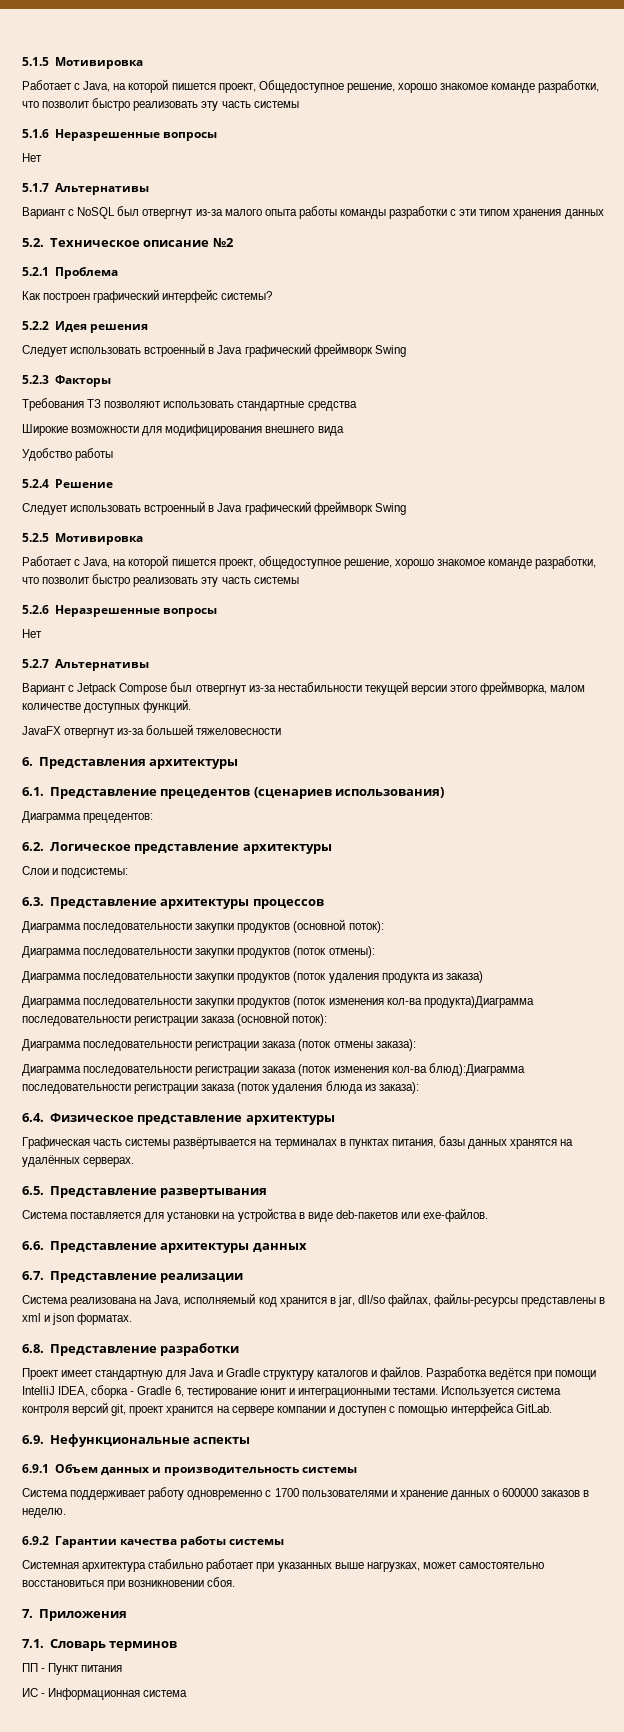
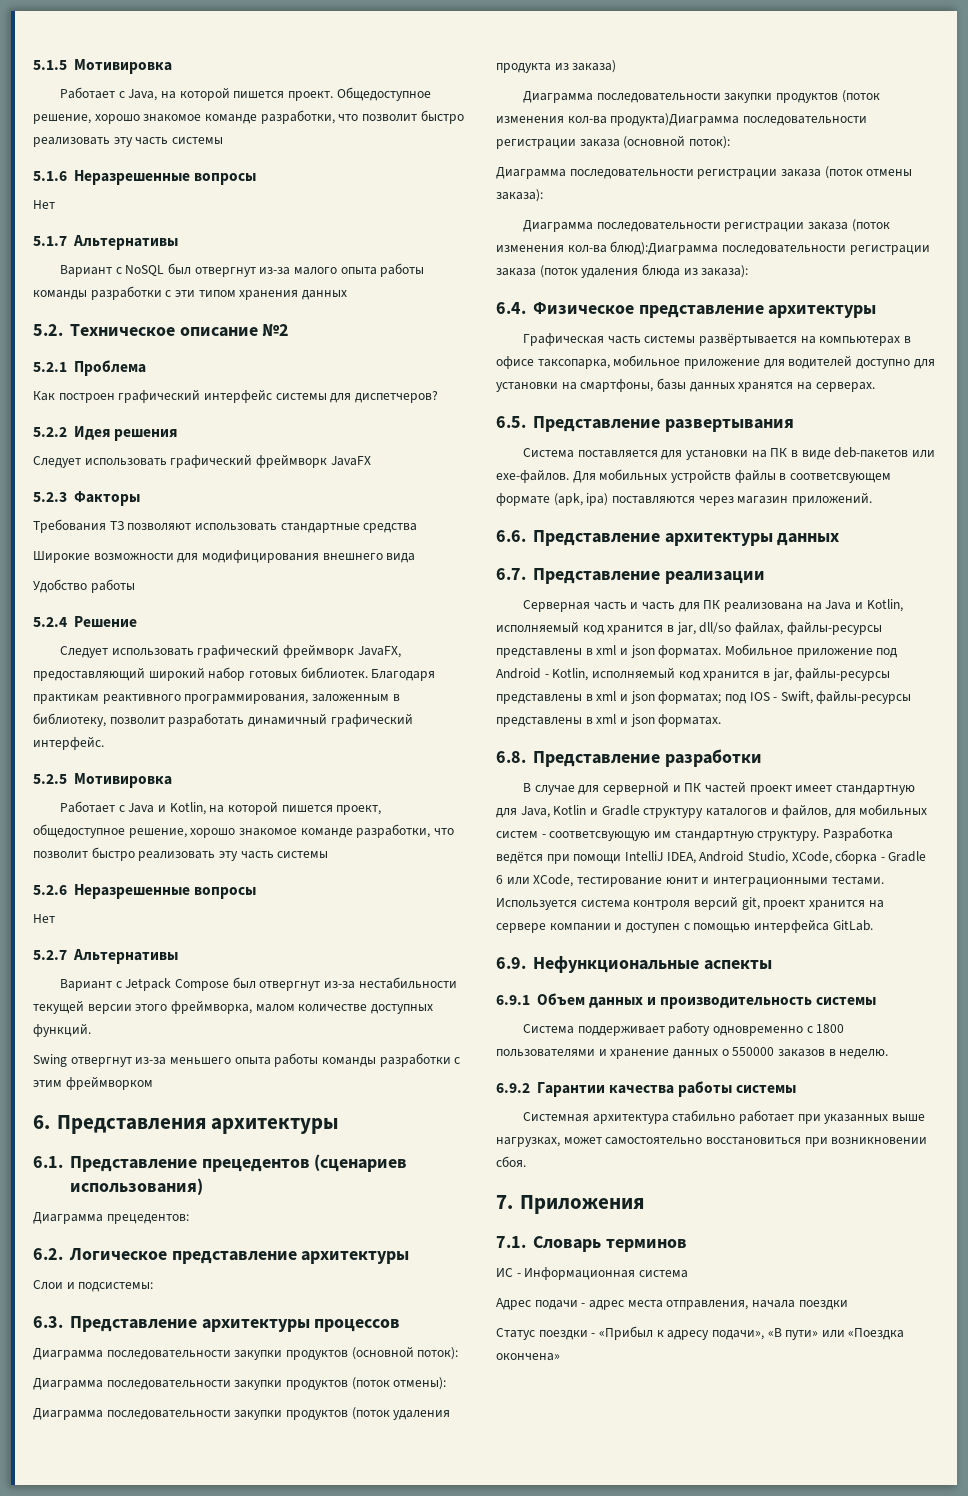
- Работает с Java, на которой пишется проект, Общедоступное решение, хорошо знакомое команде разработки, что позволит быстро реализовать эту часть системы
+ Работает с Java, на которой пишется проект. Общедоступное решение, хорошо знакомое команде разработки, что позволит быстро реализовать эту часть системы
- Как построен графический интерфейс системы?
+ Как построен графический интерфейс системы для диспетчеров?
  5.2.2 Идея решения
- Следует использовать встроенный в Java графический фреймворк Swing
+ Следует использовать графический фреймворк JavaFX
  5.2.4 Решение
- Следует использовать встроенный в Java графический фреймворк Swing
+ Следует использовать графический фреймворк JavaFX, предоставляющий широкий набор готовых библиотек. Благодаря практикам реактивного программирования, заложенным в библиотеку, позволит разработать динамичный графический интерфейс.
- Работает с Java, на которой пишется проект, общедоступное решение, хорошо знакомое команде разработки, что позволит быстро реализовать эту часть системы
+ Работает с Java и Kotlin, на которой пишется проект, общедоступное решение, хорошо знакомое команде разработки, что позволит быстро реализовать эту часть системы
- JavaFX отвергнут из-за большей тяжеловесности
+ Swing отвергнут из-за меньшего опыта работы команды разработки с этим фреймворком
- Графическая часть системы развёртывается на терминалах в пунктах питания, базы данных хранятся на удалённых серверах.
+ Графическая часть системы развёртывается на компьютерах в офисе таксопарка, мобильное приложение для водителей доступно для установки на смартфоны, базы данных хранятся на серверах.
- Система поставляется для установки на устройства в виде deb-пакетов или exe-файлов.
+ Система поставляется для установки на ПК в виде deb-пакетов или exe-файлов. Для мобильных устройств файлы в соответсвующем формате (apk, ipa) поставляются через магазин приложений.
- Система реализована на Java, исполняемый код хранится в jar, dll/so файлах, файлы-ресурсы представлены в xml и json форматах.
+ Серверная часть и часть для ПК реализована на Java и Kotlin, исполняемый код хранится в jar, dll/so файлах, файлы-ресурсы представлены в xml и json форматах. Мобильное приложение под Android - Kotlin, исполняемый код хранится в jar, файлы-ресурсы представлены в xml и json форматах; под IOS - Swift, файлы-ресурсы представлены в xml и json форматах.
  6.8. Представление разработки
- Проект имеет стандартную для Java и Gradle структуру каталогов и файлов.
+ В случае для серверной и ПК частей проект имеет стандартную для Java, Kotlin и Gradle структуру каталогов и файлов, для мобильных систем - соответсвующую им стандартную структуру.
- Разработка ведётся при помощи IntelliJ IDEA, сборка - Gradle 6, тестирование юнит и интеграционными тестами.
+ Разработка ведётся при помощи IntelliJ IDEA, Android Studio, XCode, сборка - Gradle 6 или XCode, тестирование юнит и интеграционными тестами.
- Система поддерживает работу одновременно с 1700 пользователями и хранение данных о 600000 заказов в неделю.
+ Система поддерживает работу одновременно с 1800 пользователями и хранение данных о 550000 заказов в неделю.
- ПП - Пункт питания
+ Адрес подачи - адрес места отправления, начала поездки
+ Статус поездки - «Прибыл к адресу подачи», «В пути» или «Поездка окончена»

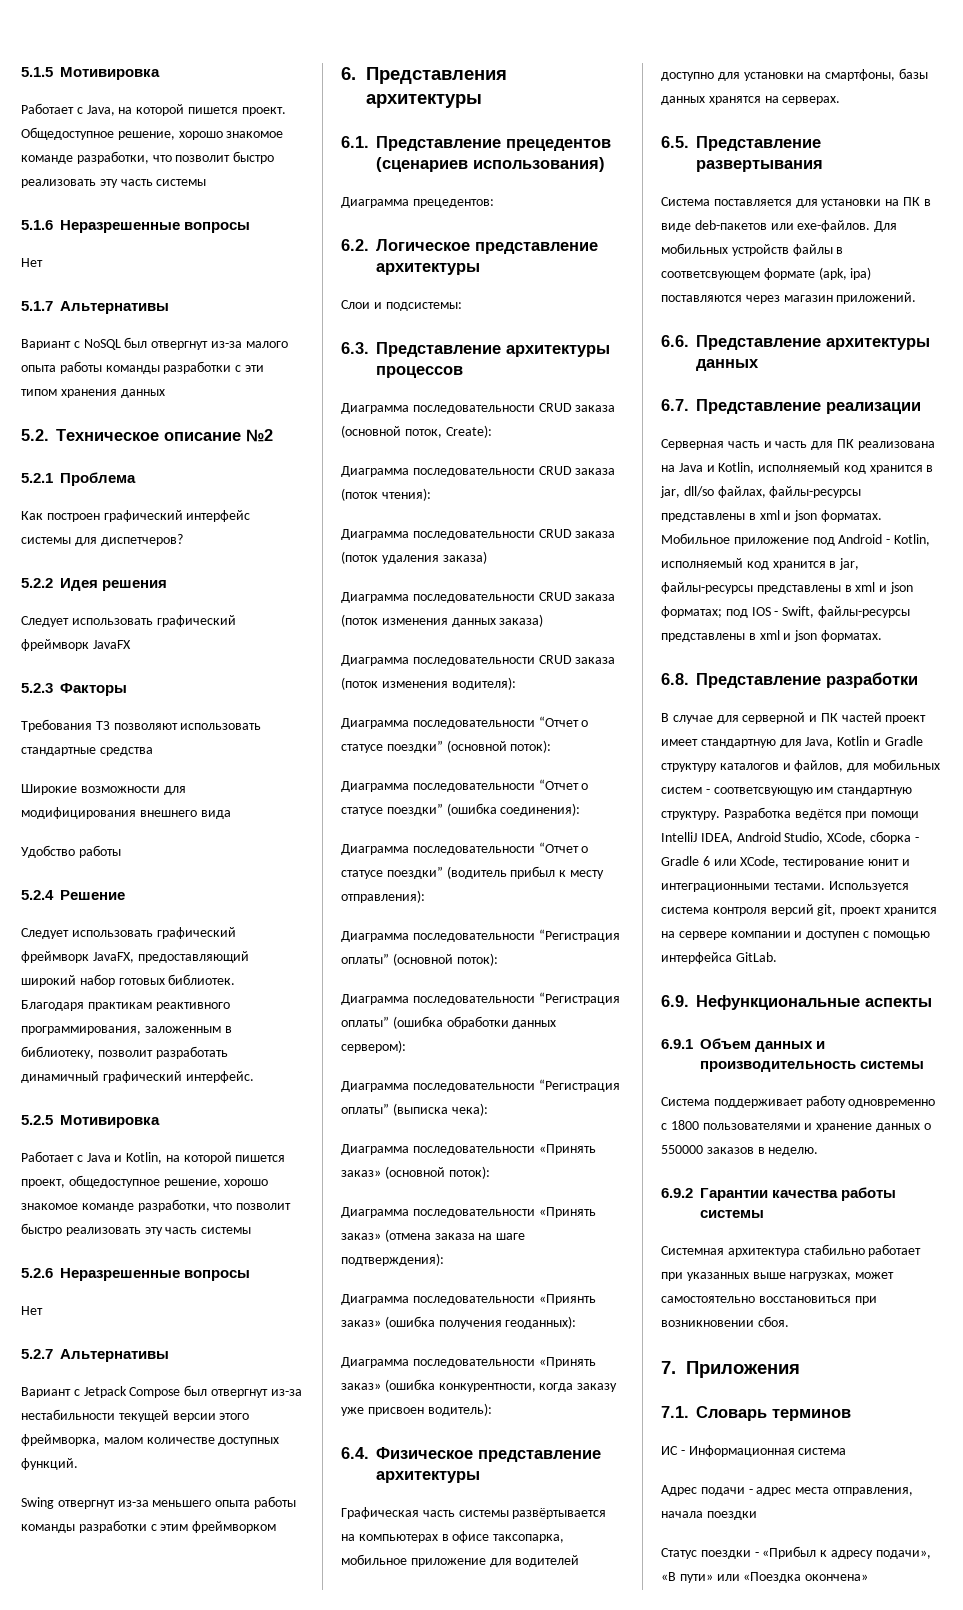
- Диаграмма последовательности закупки продуктов (основной поток):
- Диаграмма последовательности закупки продуктов (поток отмены):
- Диаграмма последовательности закупки продуктов (поток удаления продукта из заказа)
- Диаграмма последовательности закупки продуктов (поток изменения кол-ва продукта)Диаграмма последовательности регистрации заказа (основной поток):
- Диаграмма последовательности регистрации заказа (поток отмены заказа):
- Диаграмма последовательности регистрации заказа (поток изменения кол-ва блюд):Диаграмма последовательности регистрации заказа (поток удаления блюда из заказа):
+ Диаграмма последовательности CRUD заказа (основной поток, Create):
+ Диаграмма последовательности CRUD заказа (поток чтения):
+ Диаграмма последовательности CRUD заказа (поток удаления заказа)
+ Диаграмма последовательности CRUD заказа (поток изменения данных заказа)
+ Диаграмма последовательности CRUD заказа (поток изменения водителя):
+ Диаграмма последовательности “Отчет о статусе поездки” (основной поток):
+ Диаграмма последовательности “Отчет о статусе поездки” (ошибка соединения):
+ Диаграмма последовательности “Отчет о статусе поездки” (водитель прибыл к месту отправления):
+ Диаграмма последовательности “Регистрация оплаты” (основной поток):
+ Диаграмма последовательности “Регистрация оплаты” (ошибка обработки данных сервером):
+ Диаграмма последовательности “Регистрация оплаты” (выписка чека):
+ Диаграмма последовательности «Принять заказ» (основной поток):
+ Диаграмма последовательности «Принять заказ» (отмена заказа на шаге подтверждения):
+ Диаграмма последовательности «Приянть заказ» (ошибка получения геоданных):
+ Диаграмма последовательности «Принять заказ» (ошибка конкурентности, когда заказу уже присвоен водитель):

